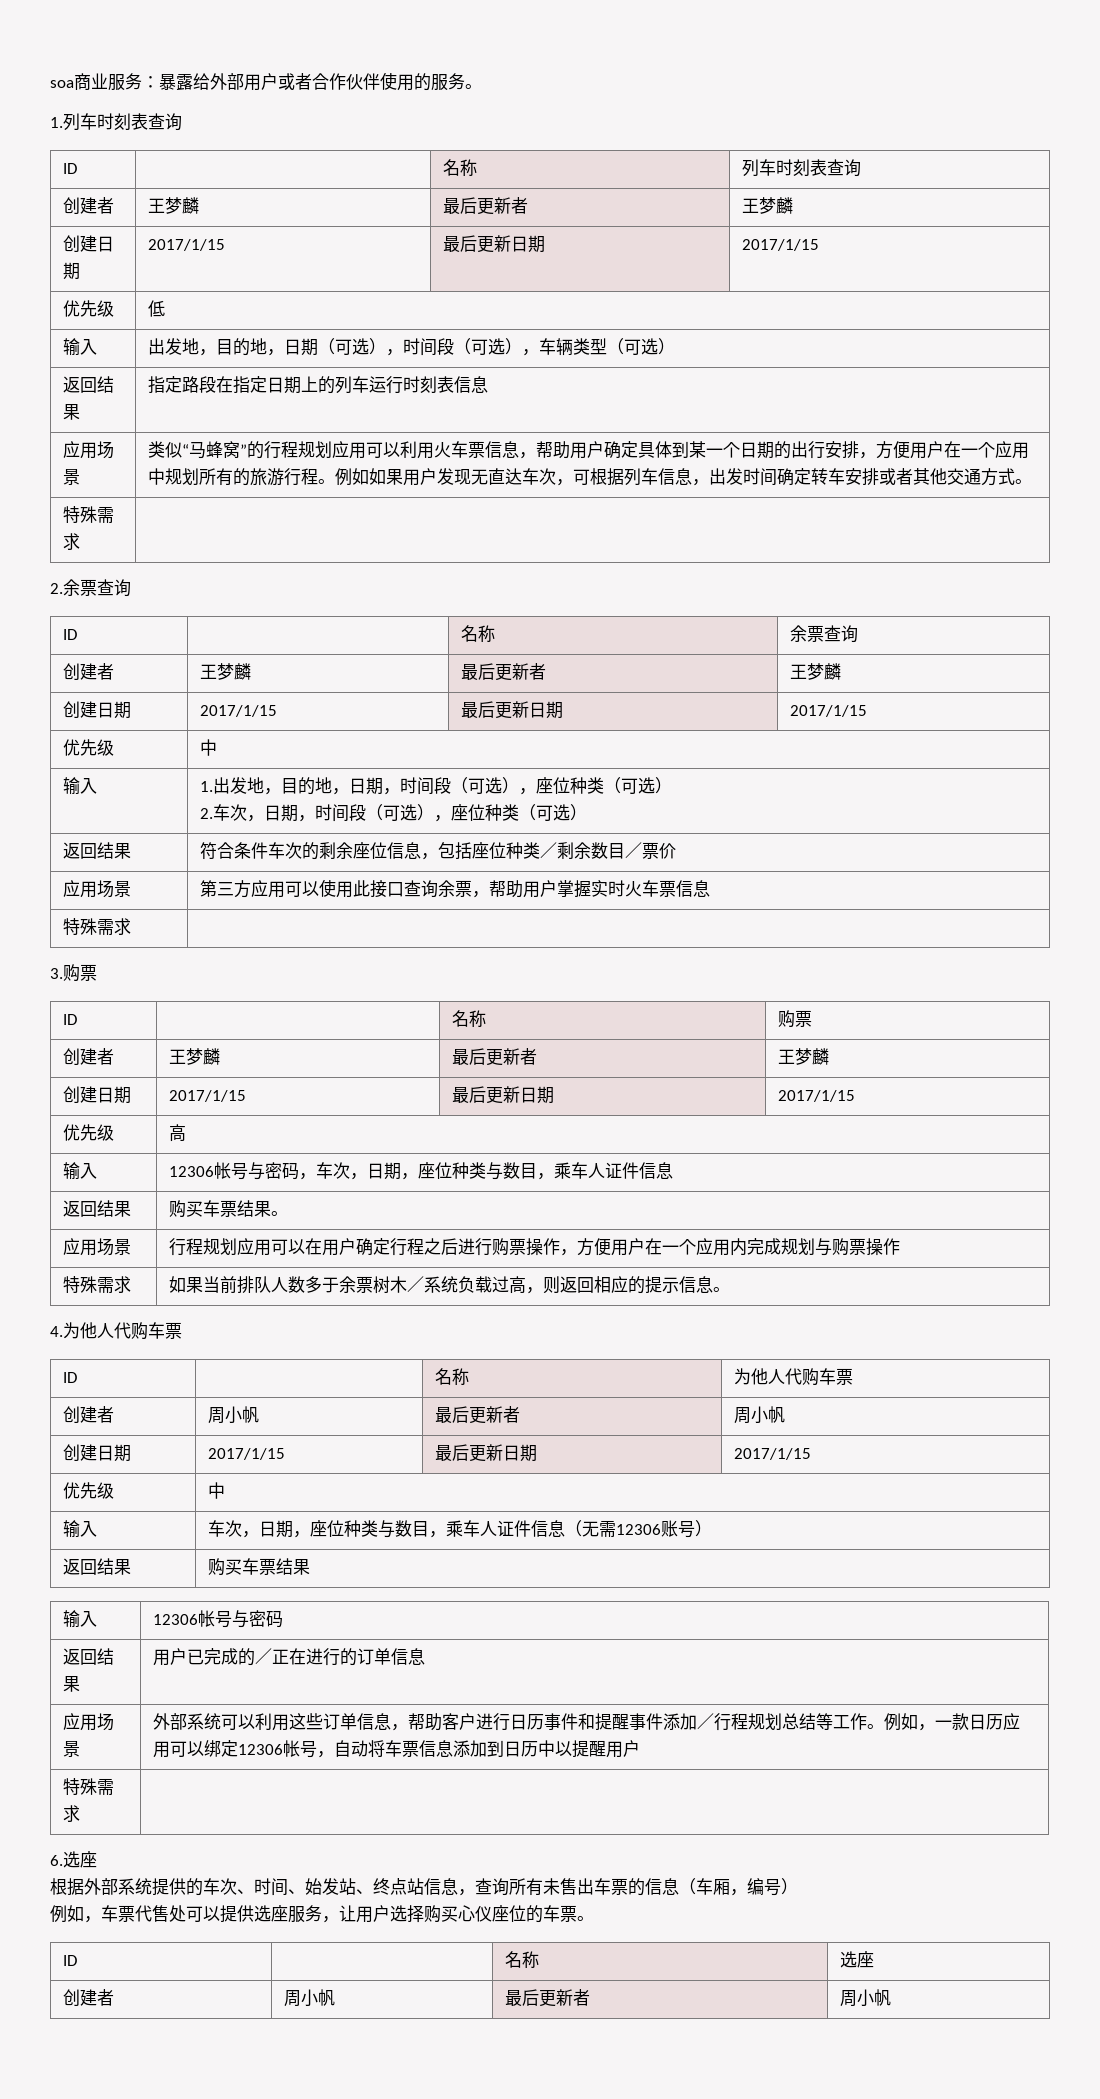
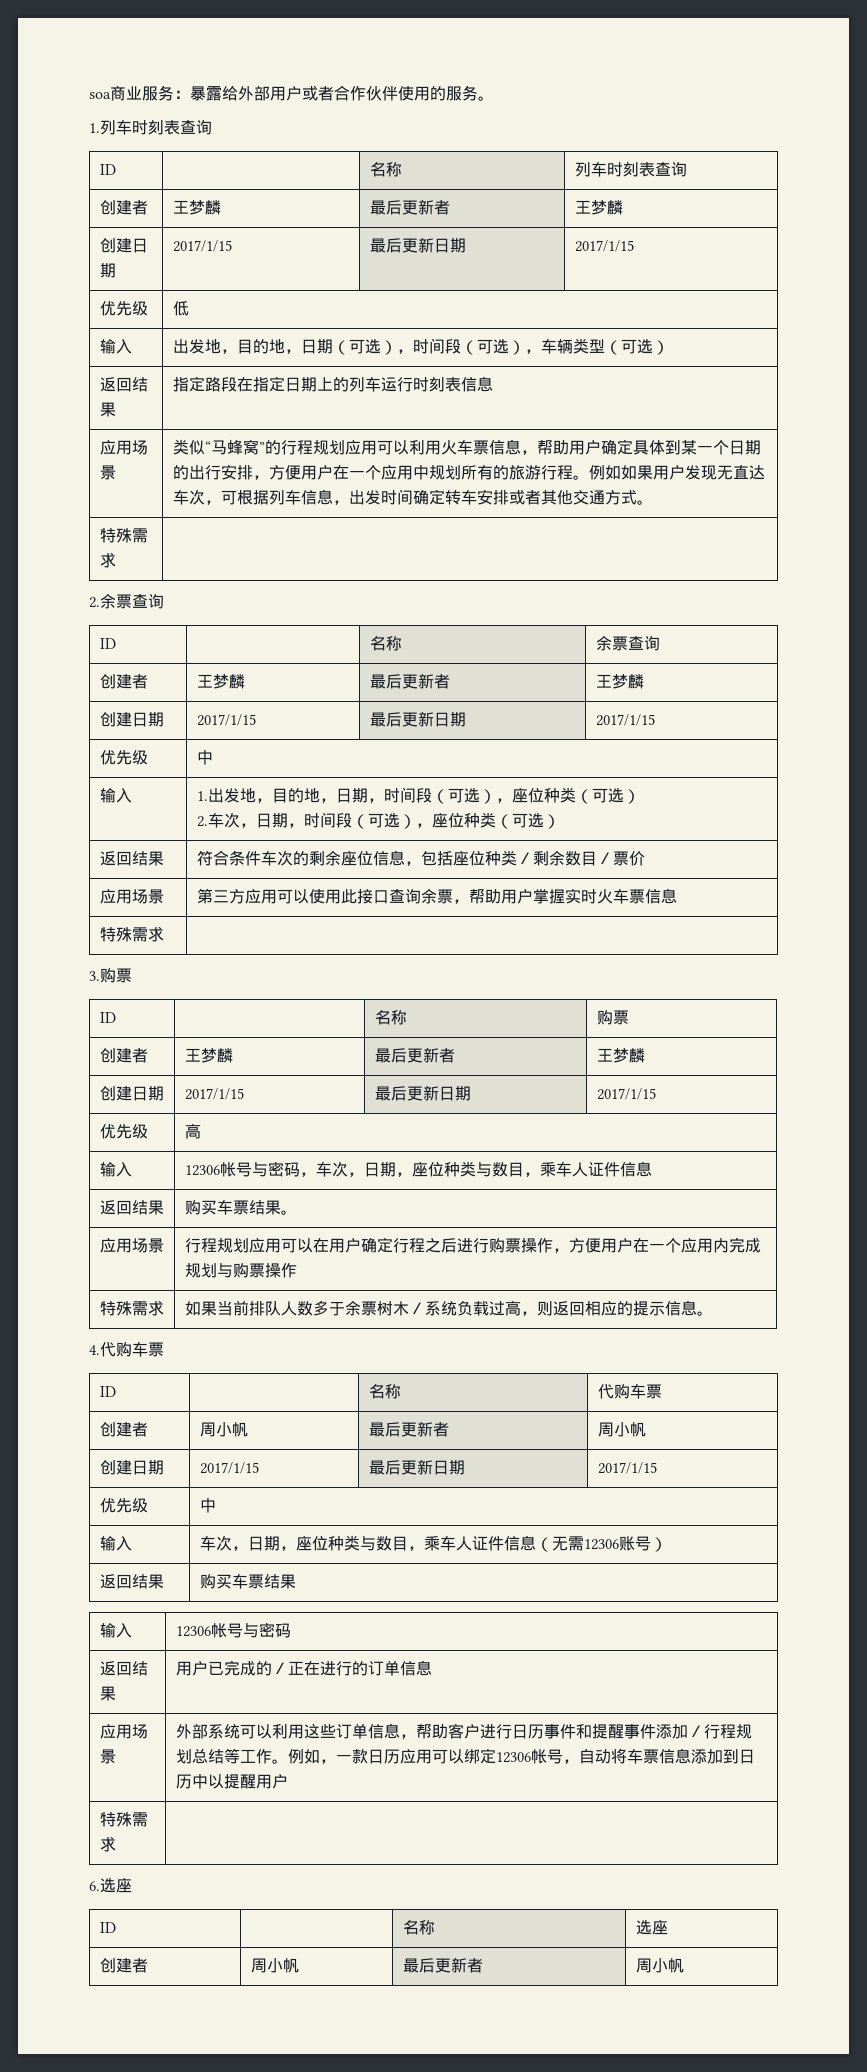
- 4.为他人代购车票
+ 4.代购车票
- ID | | 名称 | 为他人代购车票
+ ID | | 名称 | 代购车票
- 根据外部系统提供的车次、时间、始发站、终点站信息，查询所有未售出车票的信息（车厢，编号）
- 例如，车票代售处可以提供选座服务，让用户选择购买心仪座位的车票。

